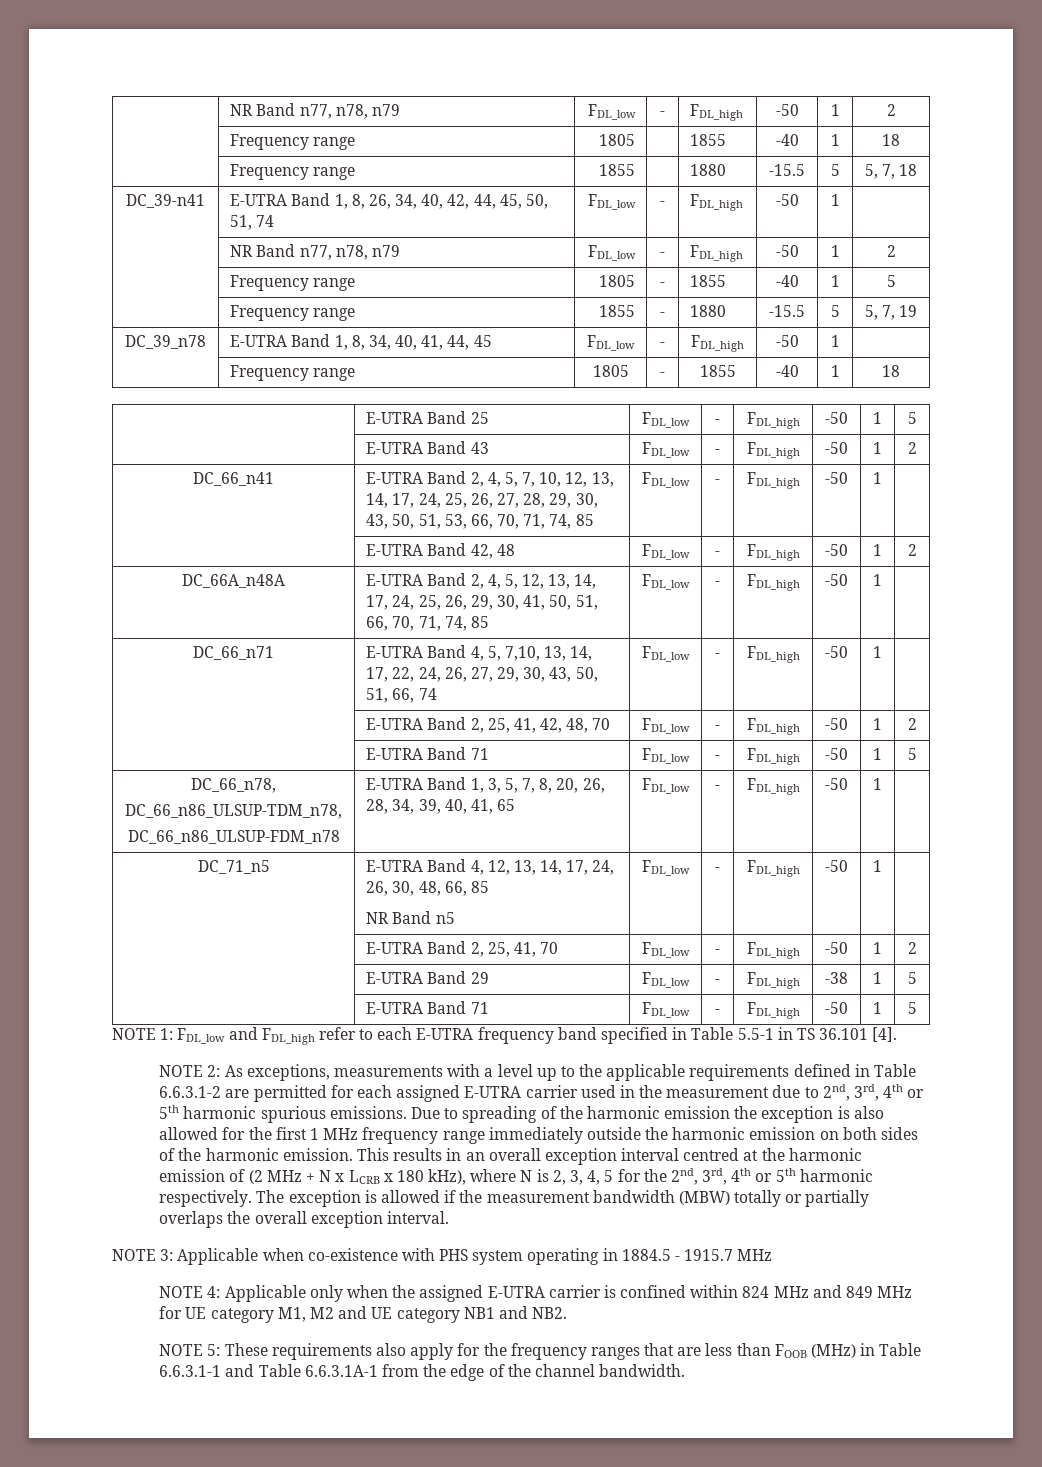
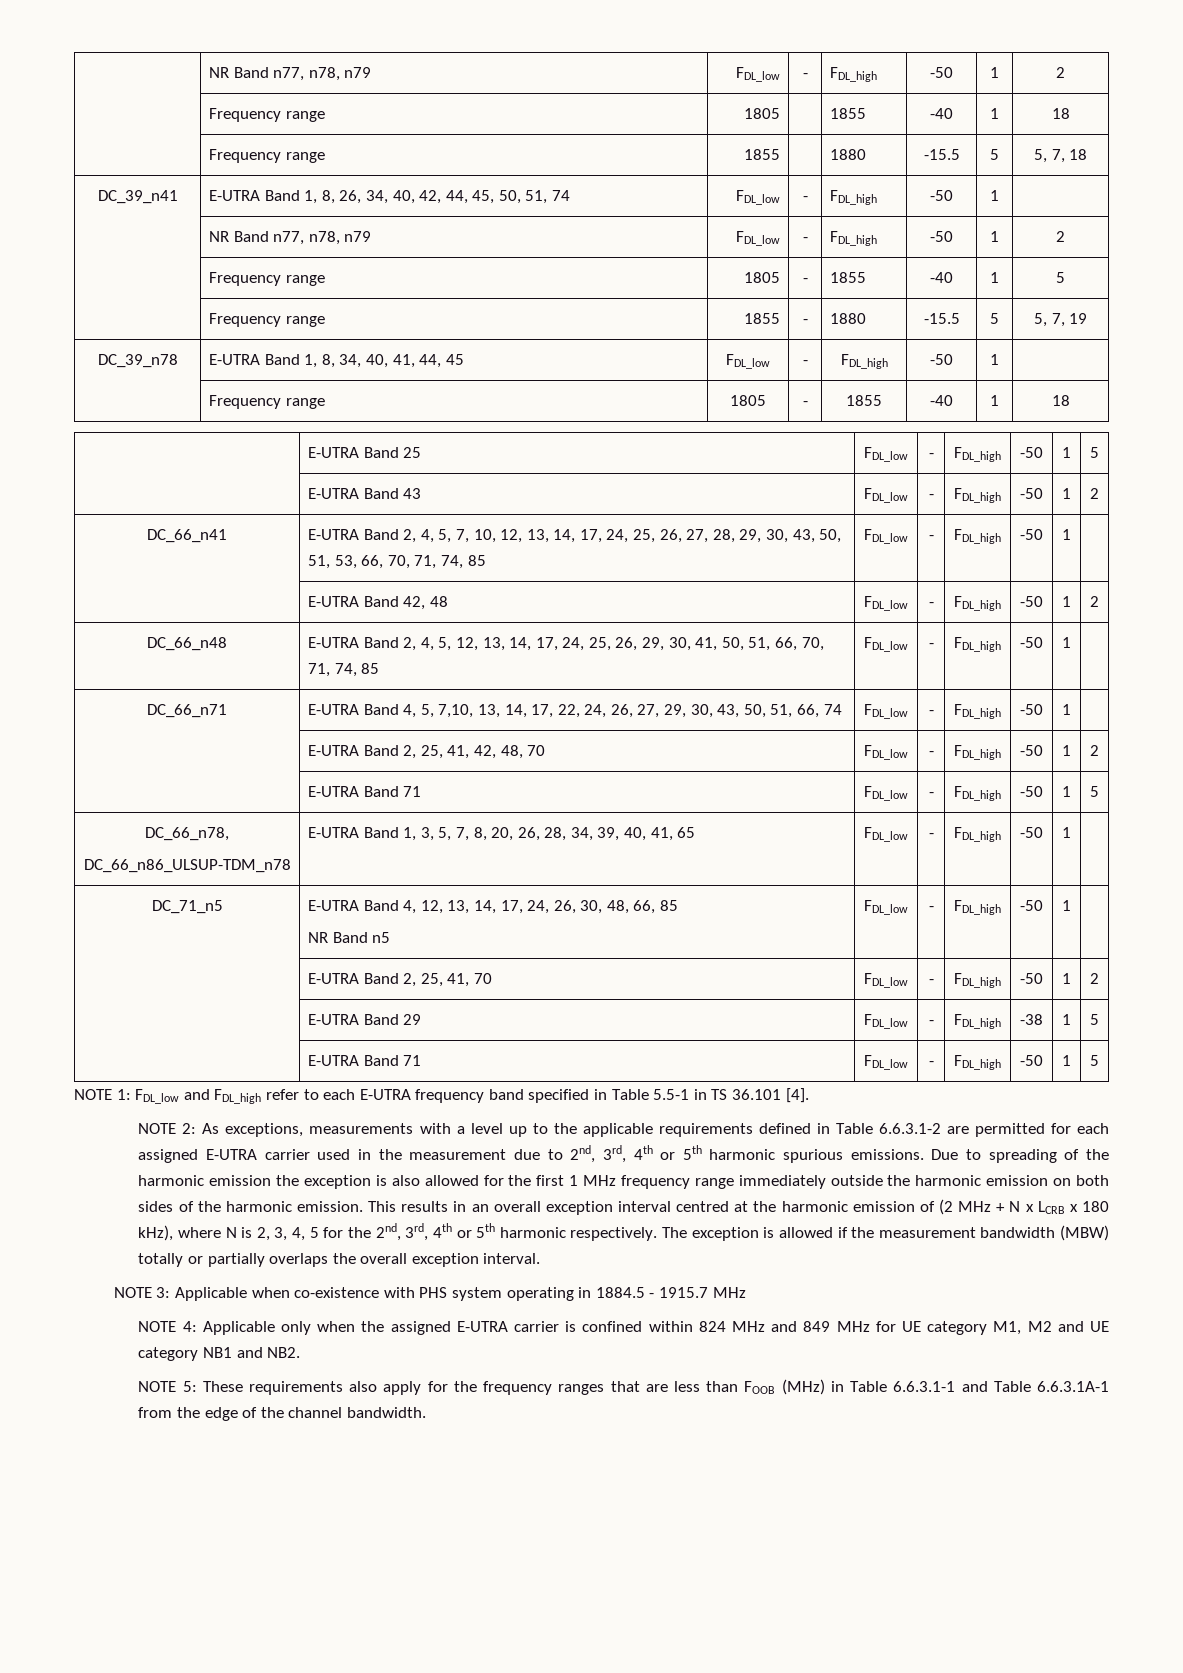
- DC_39-n41 | E-UTRA Band 1, 8, 26, 34, 40, 42, 44, 45, 50, 51, 74 | FDL_low | - | FDL_high | -50 | 1 |
+ DC_39_n41 | E-UTRA Band 1, 8, 26, 34, 40, 42, 44, 45, 50, 51, 74 | FDL_low | - | FDL_high | -50 | 1 |
- DC_66A_n48A | E-UTRA Band 2, 4, 5, 12, 13, 14, 17, 24, 25, 26, 29, 30, 41, 50, 51, 66, 70, 71, 74, 85 | FDL_low | - | FDL_high | -50 | 1 |
+ DC_66_n48 | E-UTRA Band 2, 4, 5, 12, 13, 14, 17, 24, 25, 26, 29, 30, 41, 50, 51, 66, 70, 71, 74, 85 | FDL_low | - | FDL_high | -50 | 1 |
  DC_66_n78,
- DC_66_n86_ULSUP-TDM_n78,
- DC_66_n86_ULSUP-FDM_n78 | E-UTRA Band 1, 3, 5, 7, 8, 20, 26, 28, 34, 39, 40, 41, 65 | FDL_low | - | FDL_high | -50 | 1 |
+ DC_66_n86_ULSUP-TDM_n78 | E-UTRA Band 1, 3, 5, 7, 8, 20, 26, 28, 34, 39, 40, 41, 65 | FDL_low | - | FDL_high | -50 | 1 |

